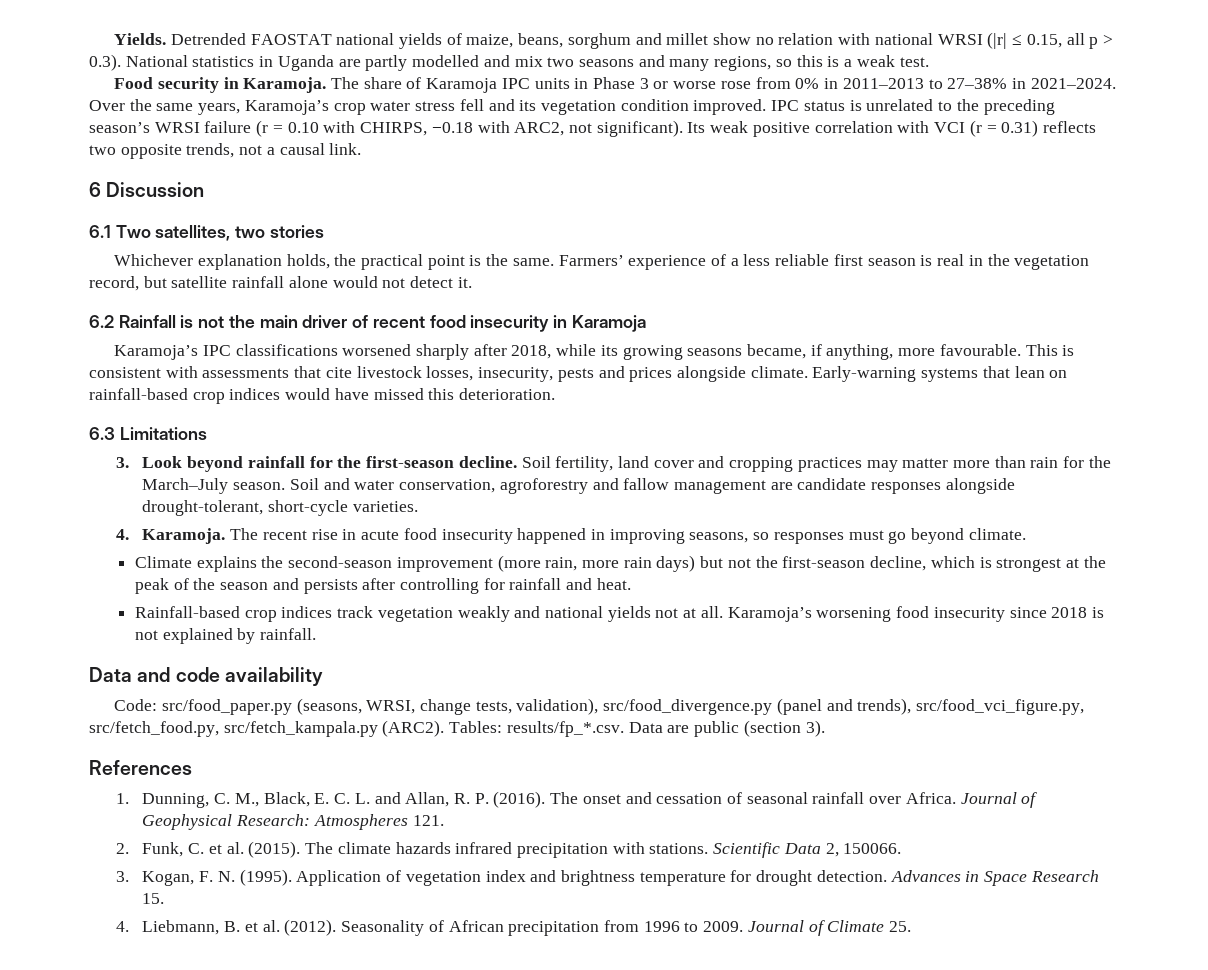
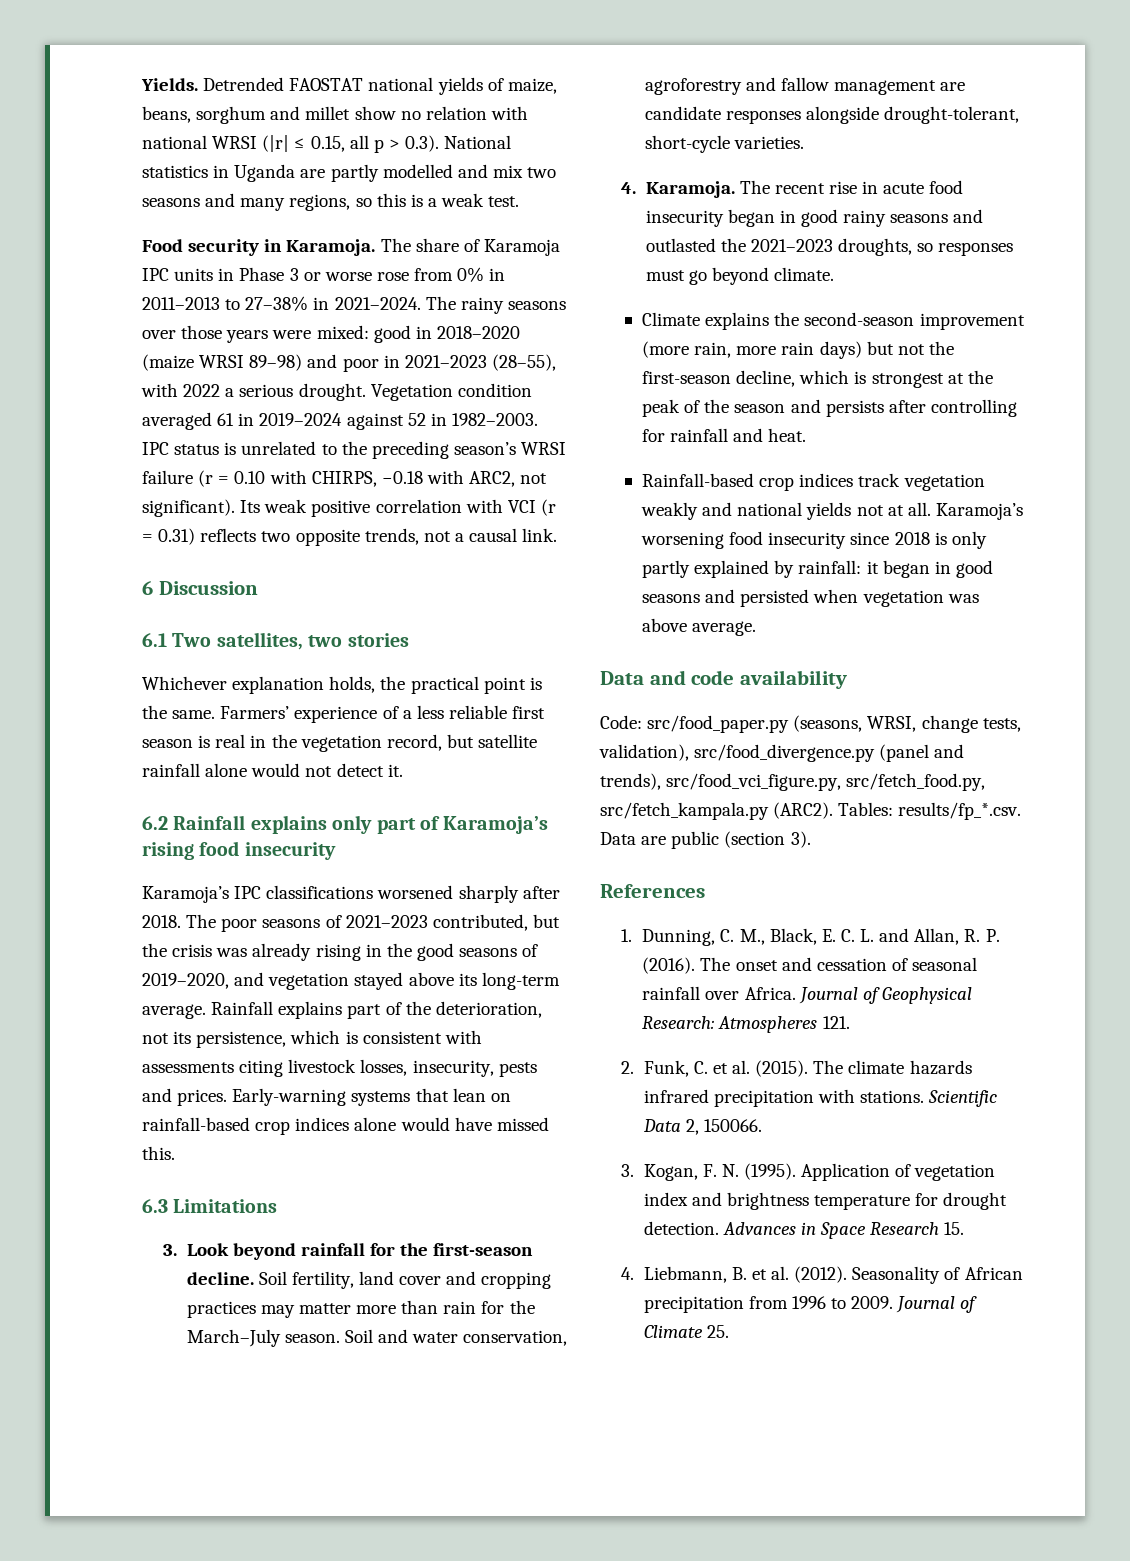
- Over the same years, Karamoja’s crop water stress fell and its vegetation condition improved.
+ The rainy seasons over those years were mixed: good in 2018–2020 (maize WRSI 89–98) and poor in 2021–2023 (28–55), with 2022 a serious drought. Vegetation condition averaged 61 in 2019–2024 against 52 in 1982–2003.
- 6.2 Rainfall is not the main driver of recent food insecurity in Karamoja
+ 6.2 Rainfall explains only part of Karamoja’s rising food insecurity
- Karamoja’s IPC classifications worsened sharply after 2018, while its growing seasons became, if anything, more favourable. This is consistent with assessments that cite livestock losses, insecurity, pests and prices alongside climate.
+ Karamoja’s IPC classifications worsened sharply after 2018. The poor seasons of 2021–2023 contributed, but the crisis was already rising in the good seasons of 2019–2020, and vegetation stayed above its long-term average. Rainfall explains part of the deterioration, not its persistence, which is consistent with assessments citing livestock losses, insecurity, pests and prices.
- Early-warning systems that lean on rainfall-based crop indices would have missed this deterioration.
+ Early-warning systems that lean on rainfall-based crop indices alone would have missed this.
- The recent rise in acute food insecurity happened in improving seasons, so responses must go beyond climate.
+ The recent rise in acute food insecurity began in good rainy seasons and outlasted the 2021–2023 droughts, so responses must go beyond climate.
- Karamoja’s worsening food insecurity since 2018 is not explained by rainfall.
+ Karamoja’s worsening food insecurity since 2018 is only partly explained by rainfall: it began in good seasons and persisted when vegetation was above average.

